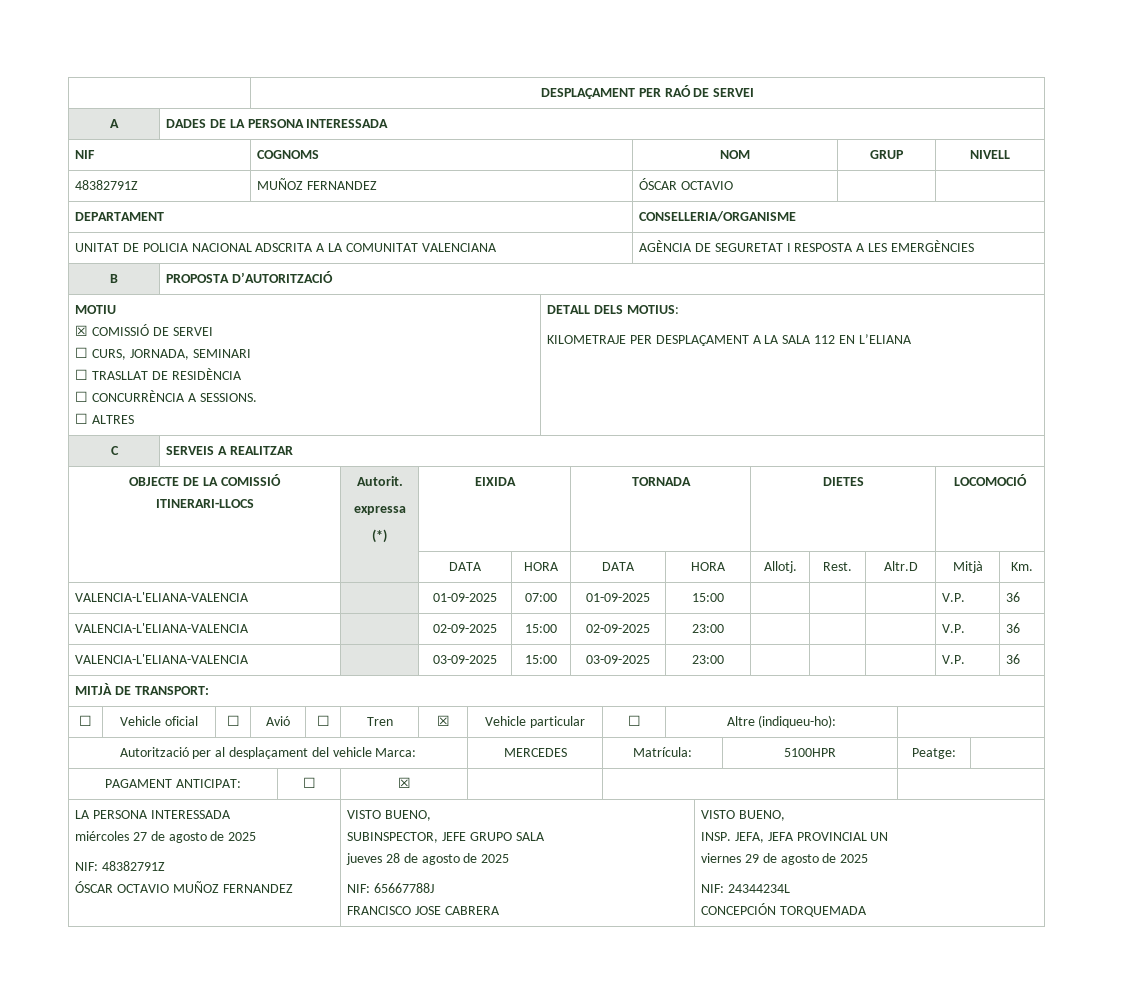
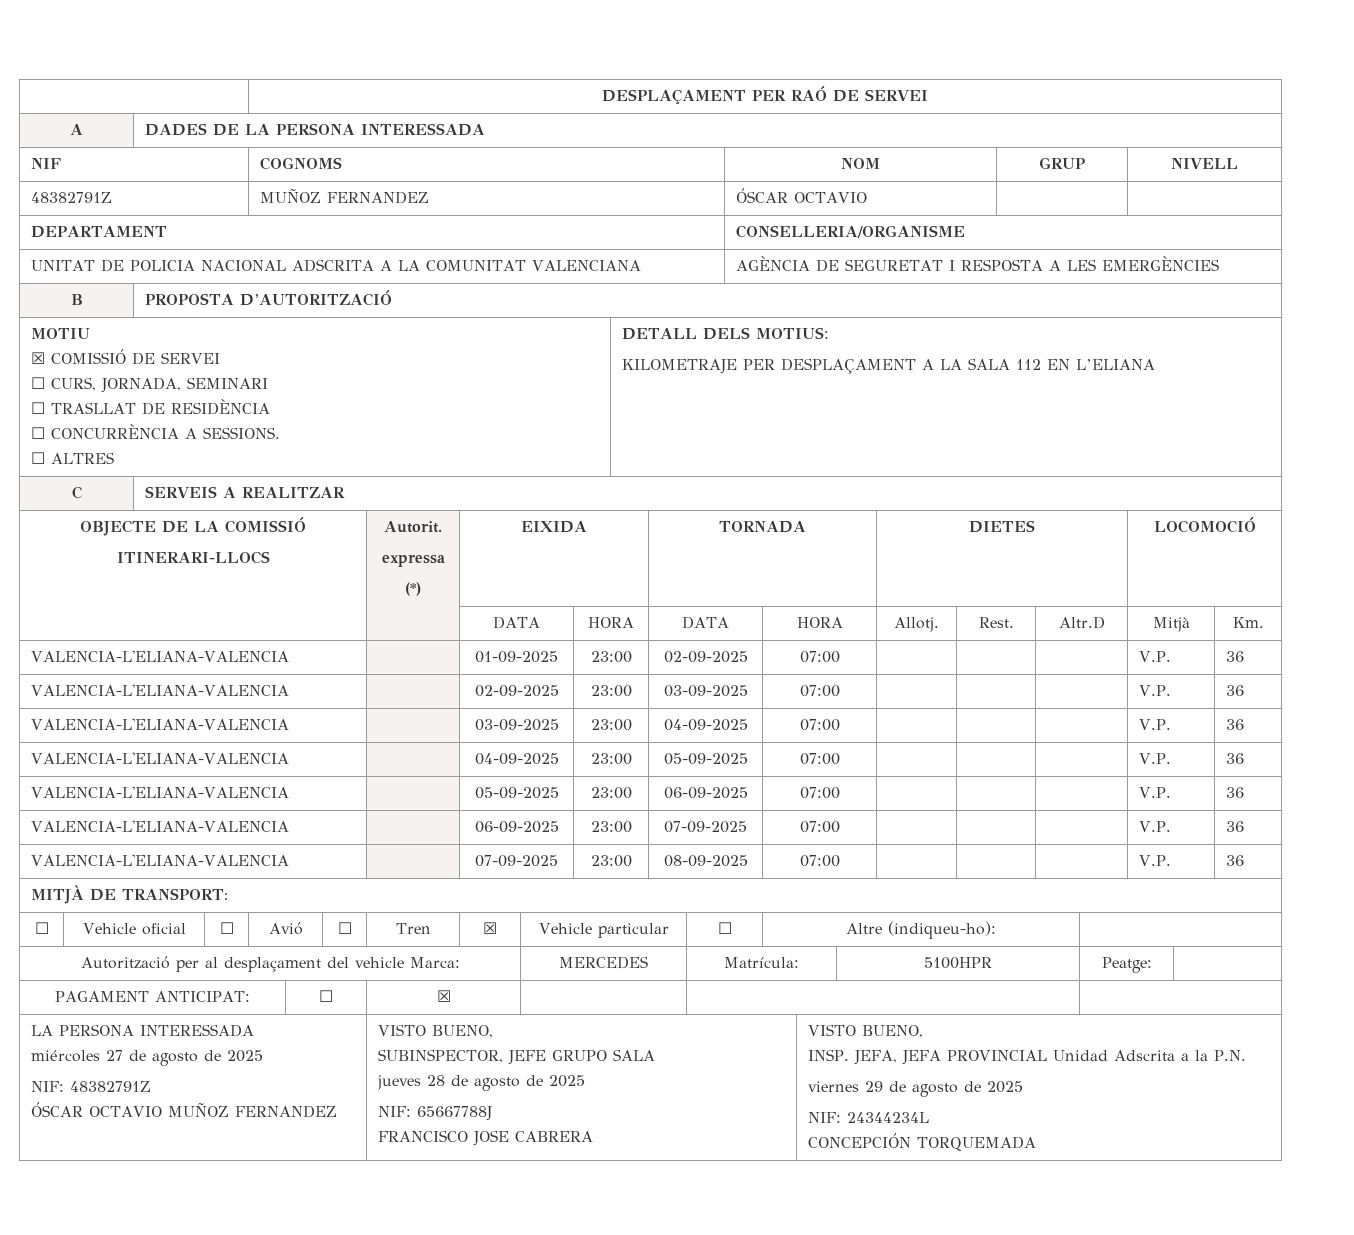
- VALENCIA-L'ELIANA-VALENCIA | | 01-09-2025 | 07:00 | 01-09-2025 | 15:00 | | | | V.P. | 36
+ VALENCIA-L'ELIANA-VALENCIA | | 01-09-2025 | 23:00 | 02-09-2025 | 07:00 | | | | V.P. | 36
- VALENCIA-L'ELIANA-VALENCIA | | 02-09-2025 | 15:00 | 02-09-2025 | 23:00 | | | | V.P. | 36
+ VALENCIA-L'ELIANA-VALENCIA | | 02-09-2025 | 23:00 | 03-09-2025 | 07:00 | | | | V.P. | 36
- VALENCIA-L'ELIANA-VALENCIA | | 03-09-2025 | 15:00 | 03-09-2025 | 23:00 | | | | V.P. | 36
+ VALENCIA-L'ELIANA-VALENCIA | | 03-09-2025 | 23:00 | 04-09-2025 | 07:00 | | | | V.P. | 36
+ VALENCIA-L'ELIANA-VALENCIA | | 04-09-2025 | 23:00 | 05-09-2025 | 07:00 | | | | V.P. | 36
+ VALENCIA-L'ELIANA-VALENCIA | | 05-09-2025 | 23:00 | 06-09-2025 | 07:00 | | | | V.P. | 36
+ VALENCIA-L'ELIANA-VALENCIA | | 06-09-2025 | 23:00 | 07-09-2025 | 07:00 | | | | V.P. | 36
+ VALENCIA-L'ELIANA-VALENCIA | | 07-09-2025 | 23:00 | 08-09-2025 | 07:00 | | | | V.P. | 36
- JEFA, JEFA PROVINCIAL UN
+ JEFA, JEFA PROVINCIAL Unidad Adscrita a la P.N.

